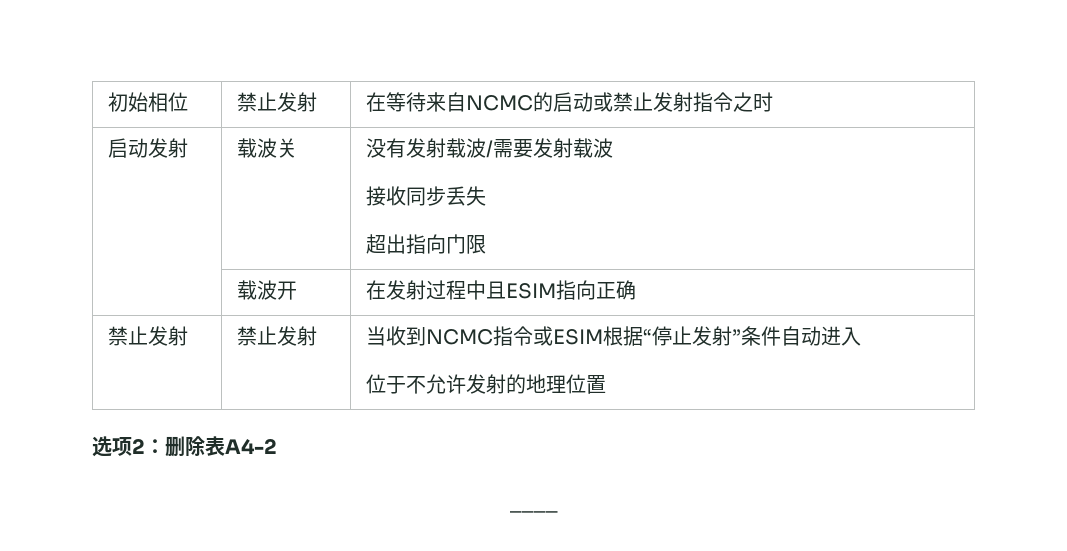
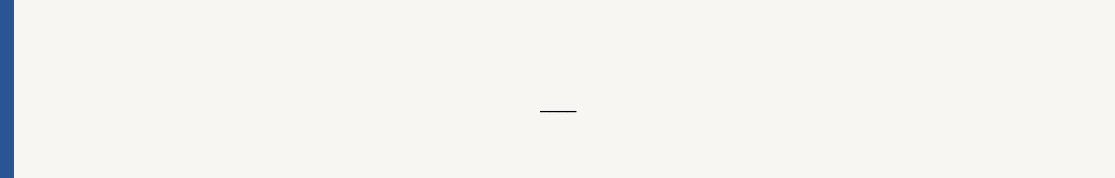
- 初始相位 | 禁止发射 | 在等待来自NCMC的启动或禁止发射指令之时
- 启动发射 | 载波关 | 没有发射载波/需要发射载波
- 接收同步丢失
- 超出指向门限
- | 载波开 | 在发射过程中且ESIM指向正确
- 禁止发射 | 禁止发射 | 当收到NCMC指令或ESIM根据“停止发射”条件自动进入
- 位于不允许发射的地理位置
- 选项2：删除表A4-2

